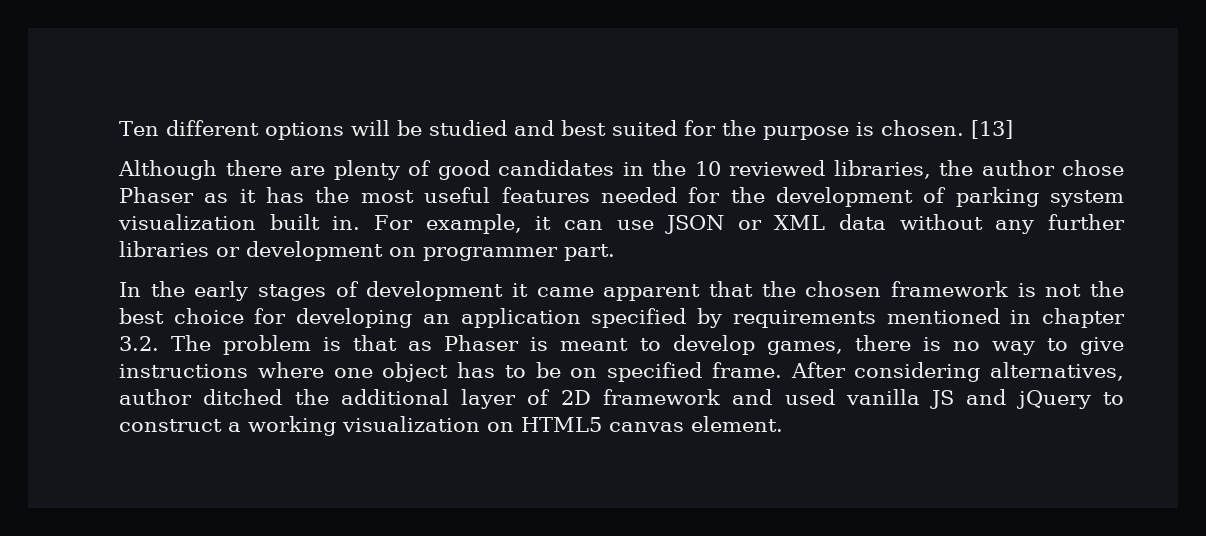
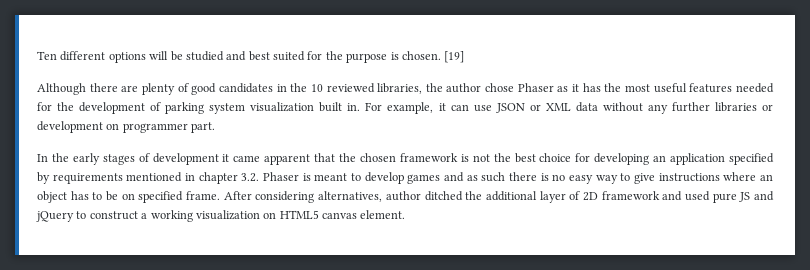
- [13]
+ [19]
- In the early stages of development it came apparent that the chosen framework is not the best choice for developing an application specified by requirements mentioned in chapter 3.2. The problem is that as Phaser is meant to develop games, there is no way to give instructions where one object has to be on specified frame.
+ In the early stages of development it came apparent that the chosen framework is not the best choice for developing an application specified by requirements mentioned in chapter 3.2. Phaser is meant to develop games and as such there is no easy way to give instructions where an object has to be on specified frame.
- After considering alternatives, author ditched the additional layer of 2D framework and used vanilla JS and jQuery to construct a working visualization on HTML5 canvas element.
+ After considering alternatives, author ditched the additional layer of 2D framework and used pure JS and jQuery to construct a working visualization on HTML5 canvas element.

